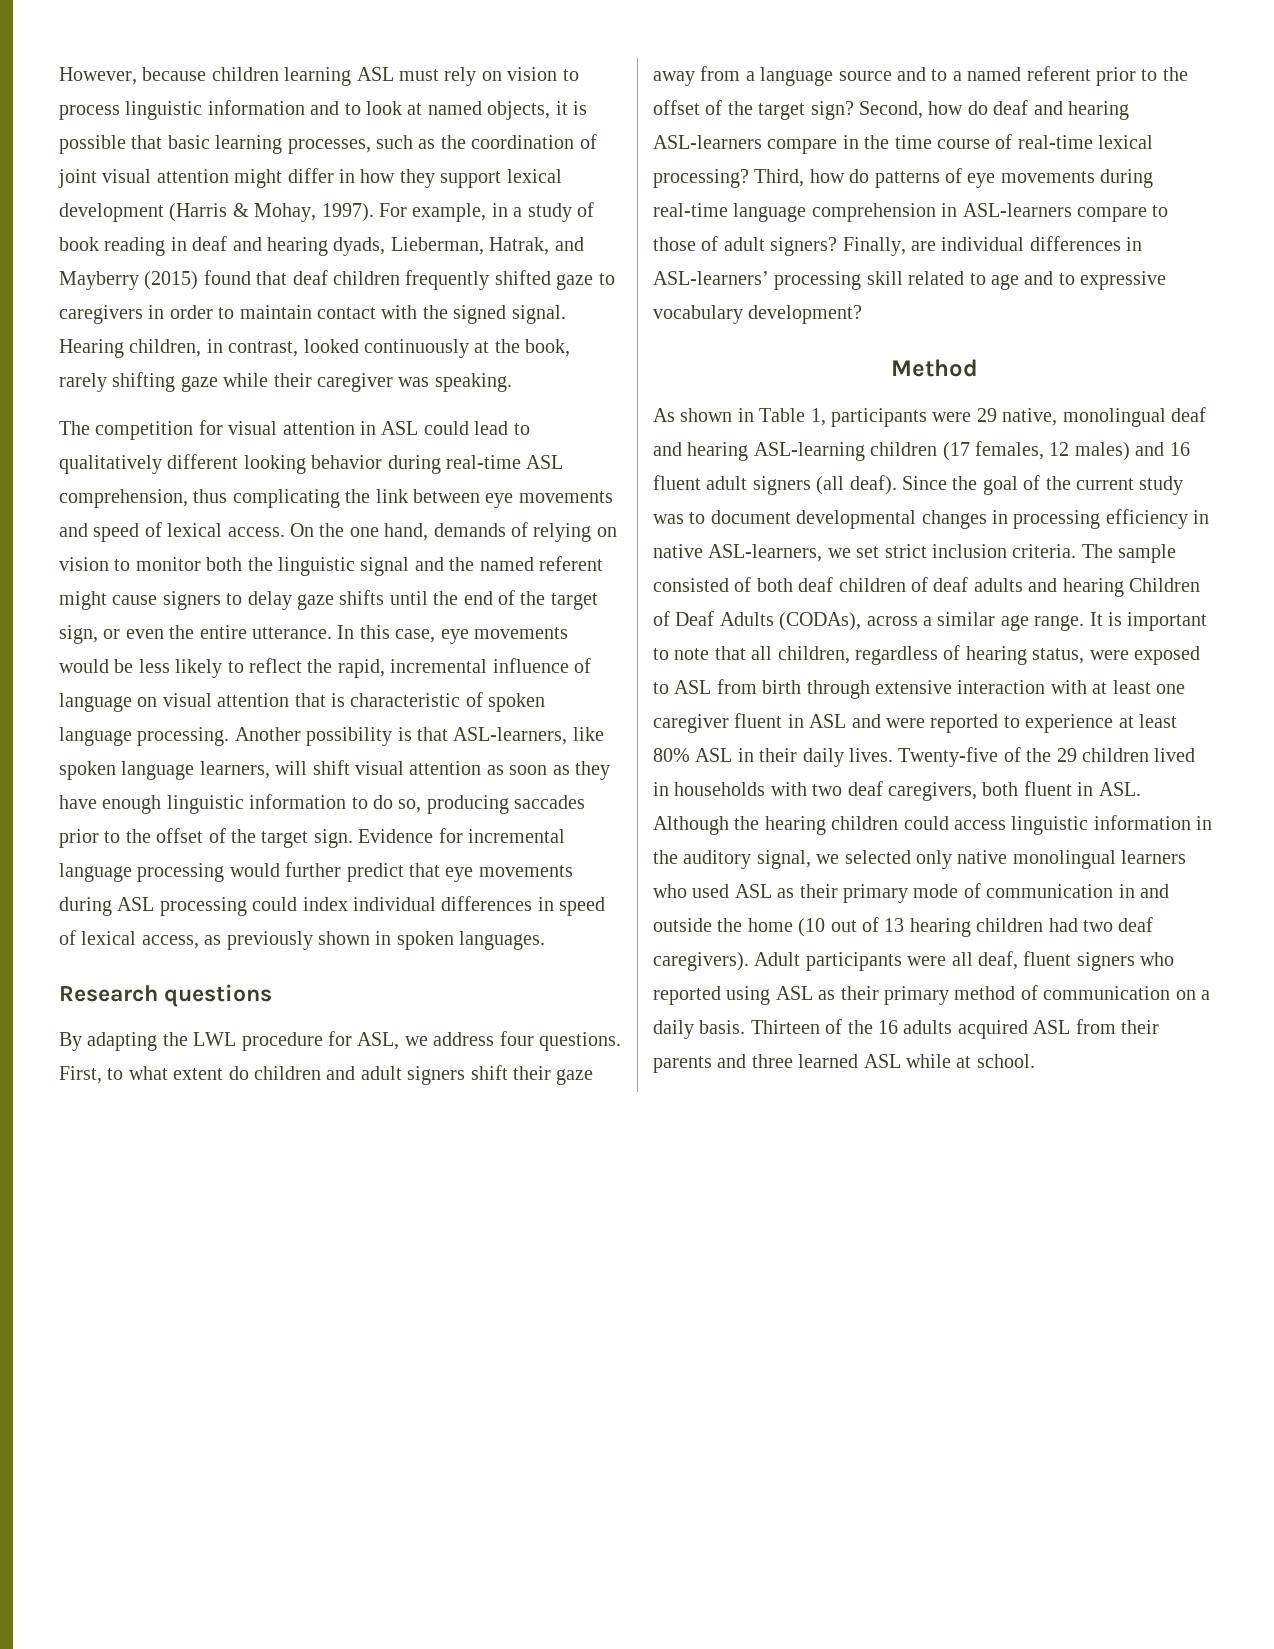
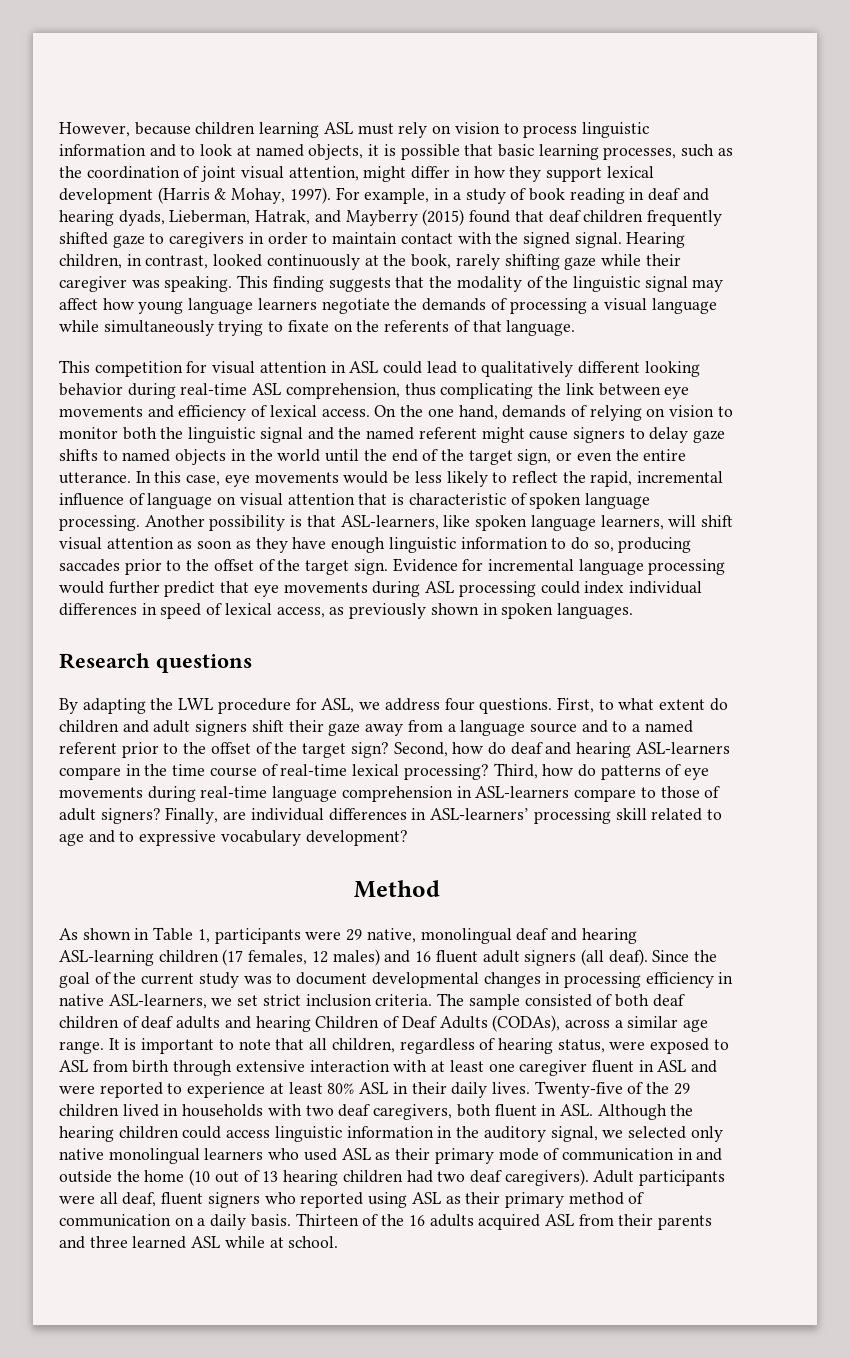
- However, because children learning ASL must rely on vision to process linguistic information and to look at named objects, it is possible that basic learning processes, such as the coordination of joint visual attention might differ in how they support lexical development (Harris & Mohay, 1997).
+ However, because children learning ASL must rely on vision to process linguistic information and to look at named objects, it is possible that basic learning processes, such as the coordination of joint visual attention, might differ in how they support lexical development (Harris & Mohay, 1997).
- Hearing children, in contrast, looked continuously at the book, rarely shifting gaze while their caregiver was speaking.
- The competition for visual attention in ASL could lead to qualitatively different looking behavior during real-time ASL comprehension, thus complicating the link between eye movements and speed of lexical access.
+ Hearing children, in contrast, looked continuously at the book, rarely shifting gaze while their caregiver was speaking. This finding suggests that the modality of the linguistic signal may affect how young language learners negotiate the demands of processing a visual language while simultaneously trying to fixate on the referents of that language.
+ This competition for visual attention in ASL could lead to qualitatively different looking behavior during real-time ASL comprehension, thus complicating the link between eye movements and efficiency of lexical access.
- On the one hand, demands of relying on vision to monitor both the linguistic signal and the named referent might cause signers to delay gaze shifts until the end of the target sign, or even the entire utterance.
+ On the one hand, demands of relying on vision to monitor both the linguistic signal and the named referent might cause signers to delay gaze shifts to named objects in the world until the end of the target sign, or even the entire utterance.

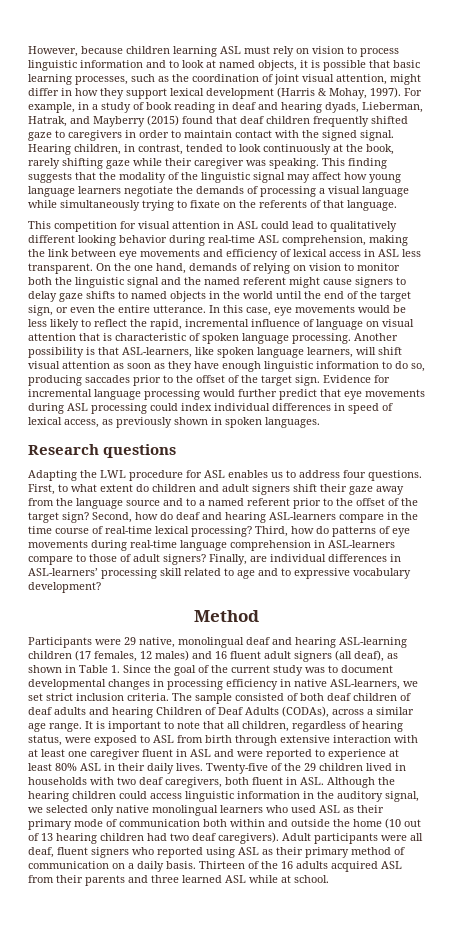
- Hearing children, in contrast, looked continuously at the book, rarely shifting gaze while their caregiver was speaking.
+ Hearing children, in contrast, tended to look continuously at the book, rarely shifting gaze while their caregiver was speaking.
- This competition for visual attention in ASL could lead to qualitatively different looking behavior during real-time ASL comprehension, thus complicating the link between eye movements and efficiency of lexical access.
+ This competition for visual attention in ASL could lead to qualitatively different looking behavior during real-time ASL comprehension, making the link between eye movements and efficiency of lexical access in ASL less transparent.
- By adapting the LWL procedure for ASL, we address four questions.
+ Adapting the LWL procedure for ASL enables us to address four questions.
- First, to what extent do children and adult signers shift their gaze away from a language source and to a named referent prior to the offset of the target sign?
+ First, to what extent do children and adult signers shift their gaze away from the language source and to a named referent prior to the offset of the target sign?
- As shown in Table 1, participants were 29 native, monolingual deaf and hearing ASL-learning children (17 females, 12 males) and 16 fluent adult signers (all deaf). Since the goal of the current study was to document developmental changes in processing efficiency in native ASL-learners, we set strict inclusion criteria.
+ Participants were 29 native, monolingual deaf and hearing ASL-learning children (17 females, 12 males) and 16 fluent adult signers (all deaf), as shown in Table 1. Since the goal of the current study was to document developmental changes in processing efficiency in native ASL-learners, we set strict inclusion criteria.
- Twenty-five of the 29 children lived in households with two deaf caregivers, both fluent in ASL. Although the hearing children could access linguistic information in the auditory signal, we selected only native monolingual learners who used ASL as their primary mode of communication in and outside the home (10 out of 13 hearing children had two deaf caregivers).
+ Twenty-five of the 29 children lived in households with two deaf caregivers, both fluent in ASL. Although the hearing children could access linguistic information in the auditory signal, we selected only native monolingual learners who used ASL as their primary mode of communication both within and outside the home (10 out of 13 hearing children had two deaf caregivers).

